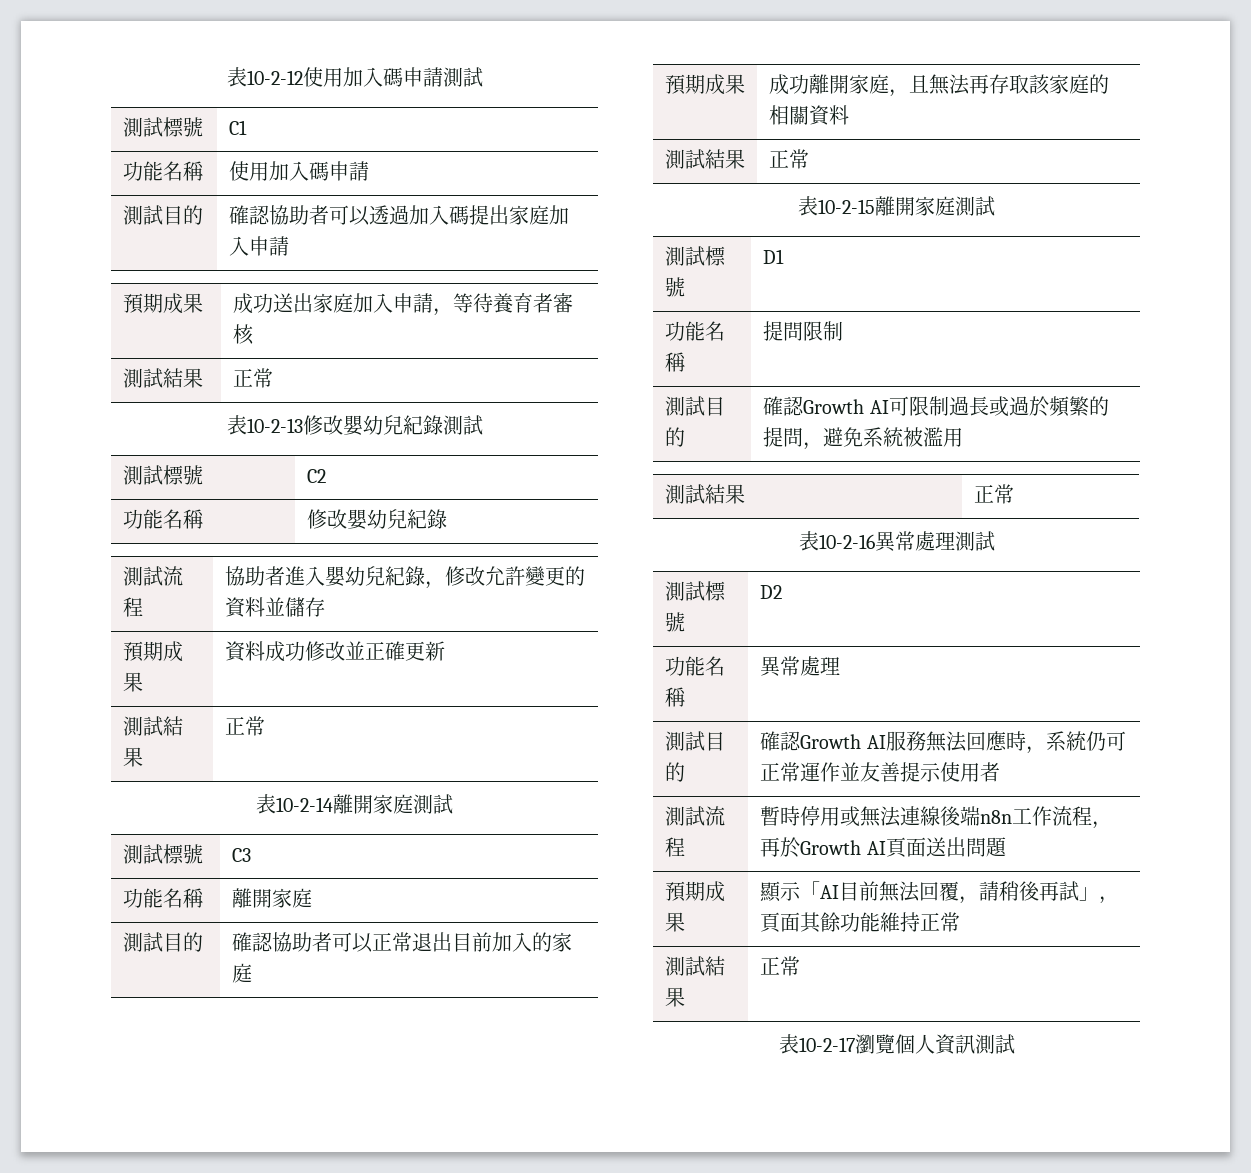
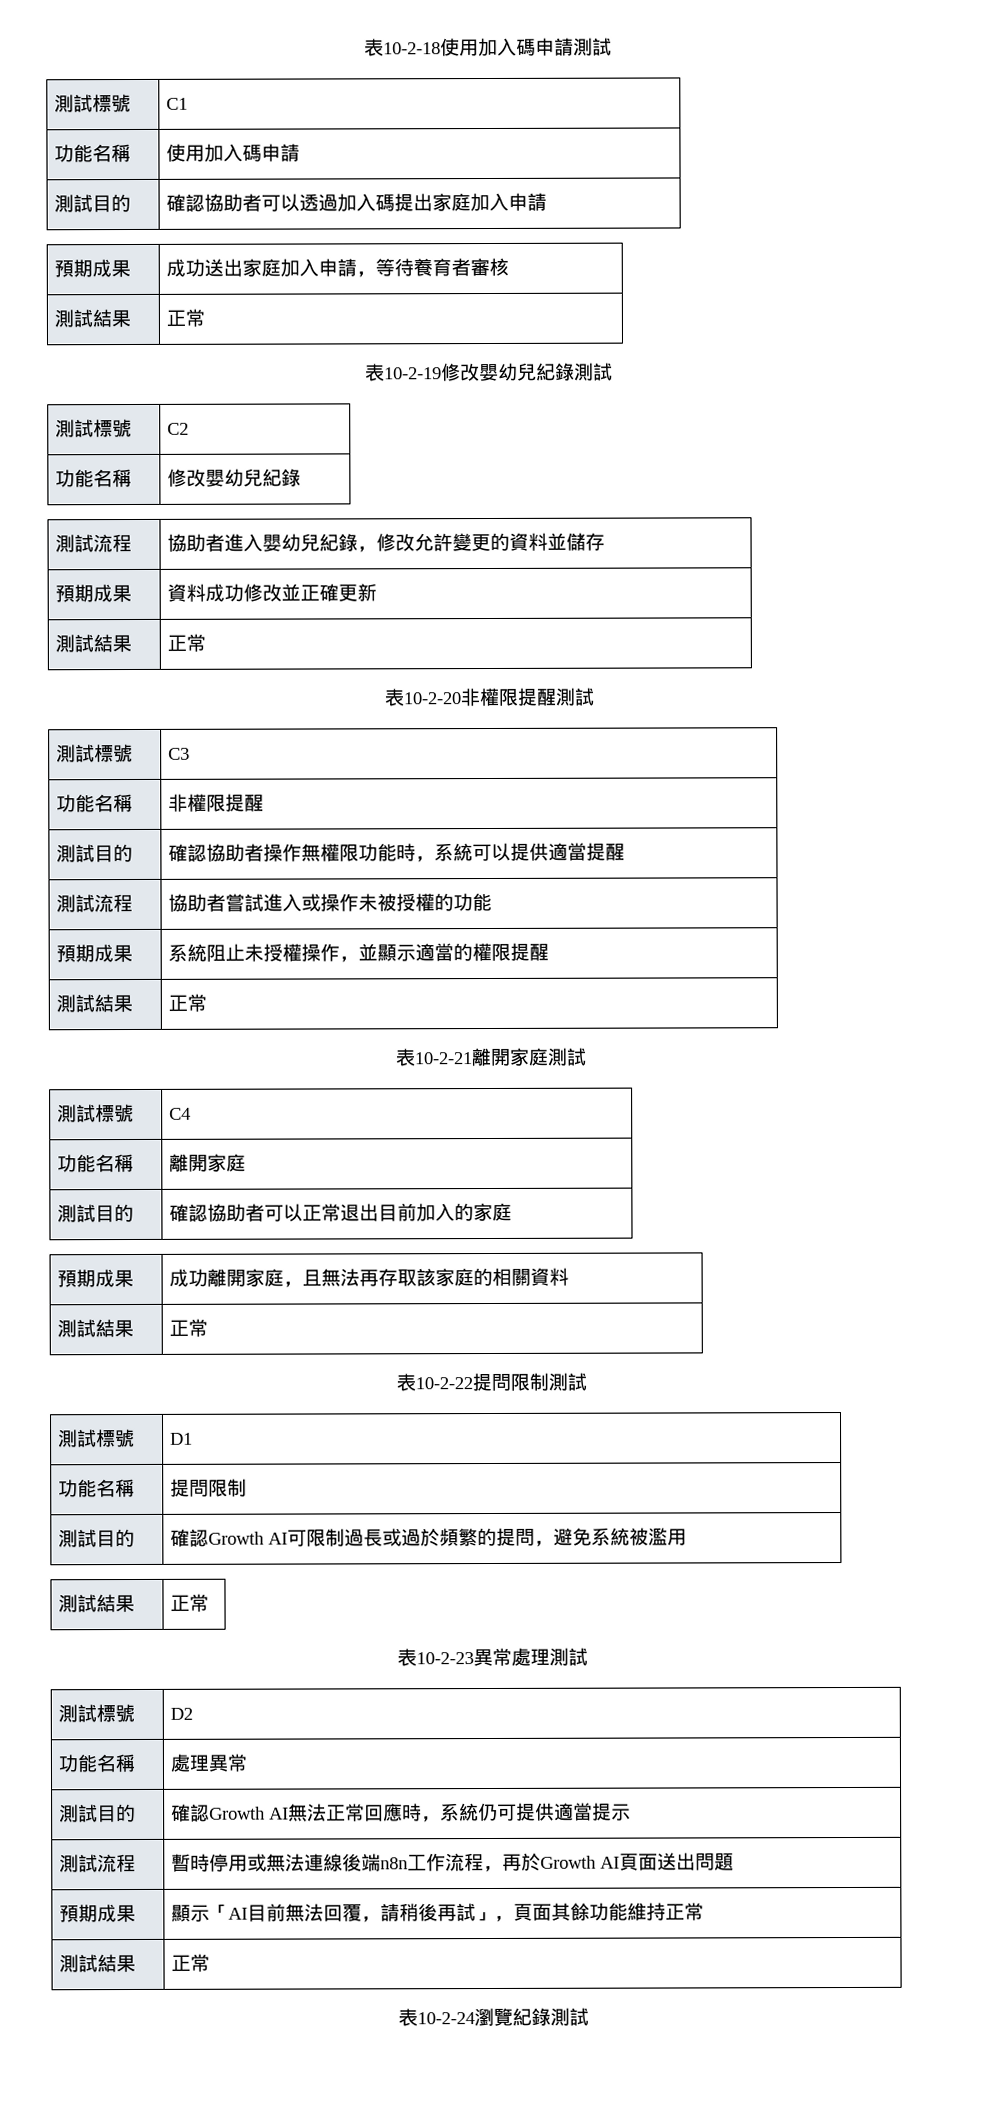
- 表10-2-12使用加入碼申請測試
+ 表10-2-18使用加入碼申請測試
- 表10-2-13修改嬰幼兒紀錄測試
+ 表10-2-19修改嬰幼兒紀錄測試
- 表10-2-14離開家庭測試
+ 表10-2-20非權限提醒測試
  測試標號 | C3
+ 功能名稱 | 非權限提醒
+ 測試目的 | 確認協助者操作無權限功能時，系統可以提供適當提醒
+ 測試流程 | 協助者嘗試進入或操作未被授權的功能
+ 預期成果 | 系統阻止未授權操作，並顯示適當的權限提醒
+ 測試結果 | 正常
+ 表10-2-21離開家庭測試
+ 測試標號 | C4
- 表10-2-15離開家庭測試
+ 表10-2-22提問限制測試
- 表10-2-16異常處理測試
+ 表10-2-23異常處理測試
- 功能名稱 | 異常處理
- 測試目的 | 確認Growth AI服務無法回應時，系統仍可正常運作並友善提示使用者
+ 功能名稱 | 處理異常
+ 測試目的 | 確認Growth AI無法正常回應時，系統仍可提供適當提示
- 表10-2-17瀏覽個人資訊測試
+ 表10-2-24瀏覽紀錄測試

